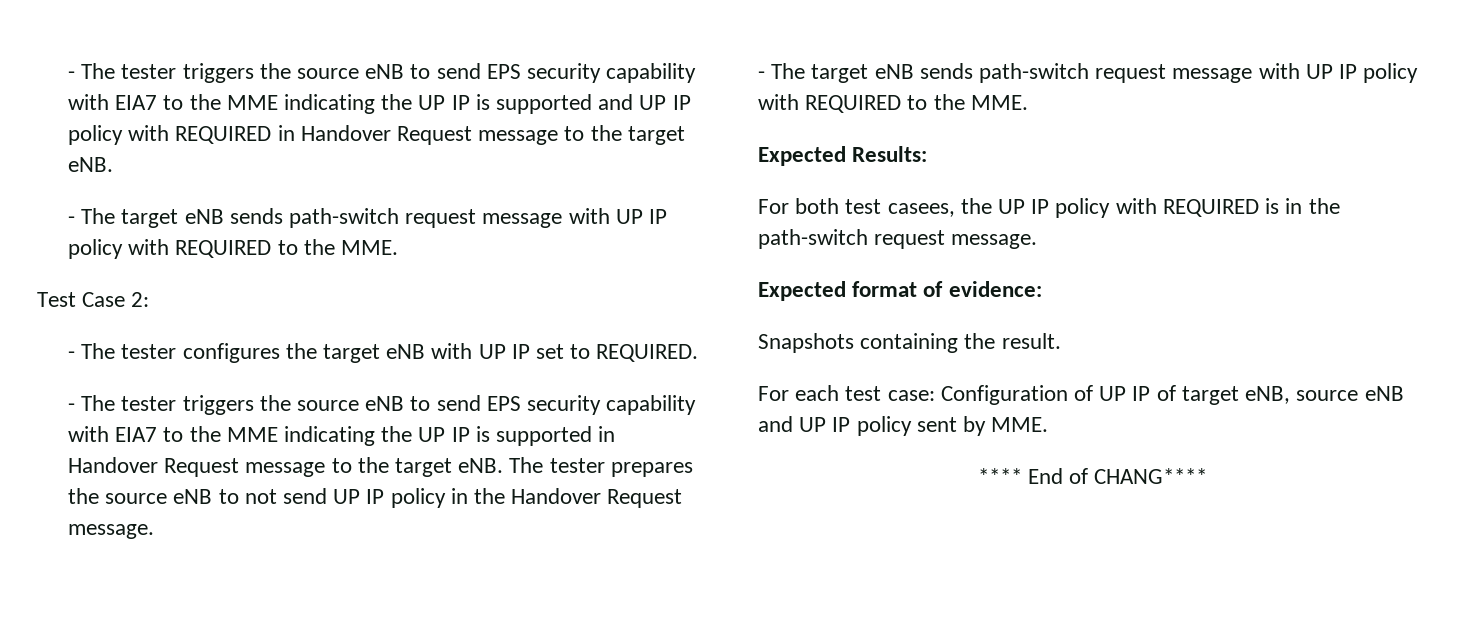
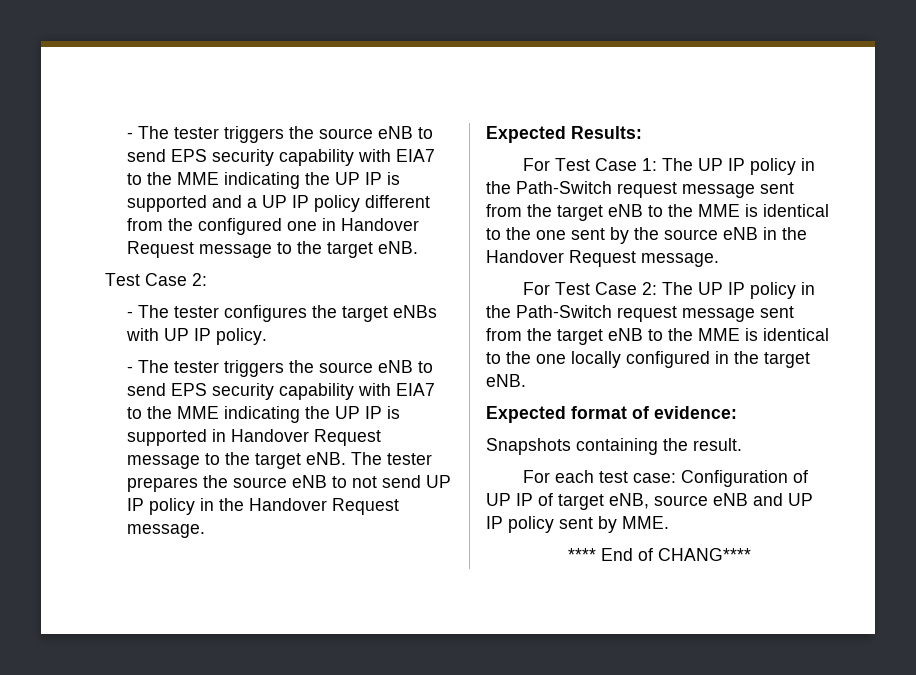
- - The tester triggers the source eNB to send EPS security capability with EIA7 to the MME indicating the UP IP is supported and UP IP policy with REQUIRED in Handover Request message to the target eNB.
- - The target eNB sends path-switch request message with UP IP policy with REQUIRED to the MME.
+ - The tester triggers the source eNB to send EPS security capability with EIA7 to the MME indicating the UP IP is supported and a UP IP policy different from the configured one in Handover Request message to the target eNB.
- - The tester configures the target eNB with UP IP set to REQUIRED.
+ - The tester configures the target eNBs with UP IP policy.
  The tester prepares the source eNB to not send UP IP policy in the Handover Request message.
- - The target eNB sends path-switch request message with UP IP policy with REQUIRED to the MME.
  Expected Results:
- For both test casees, the UP IP policy with REQUIRED is in the path-switch request message.
+ For Test Case 1: The UP IP policy in the Path-Switch request message sent from the target eNB to the MME is identical to the one sent by the source eNB in the Handover Request message.
+ For Test Case 2: The UP IP policy in the Path-Switch request message sent from the target eNB to the MME is identical to the one locally configured in the target eNB.

